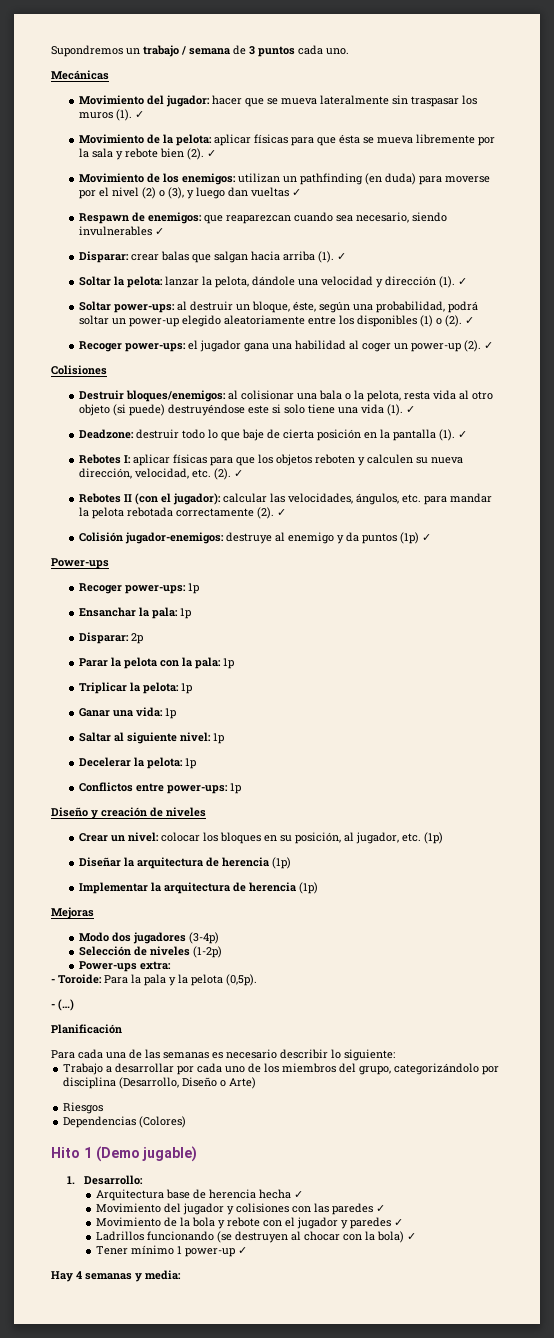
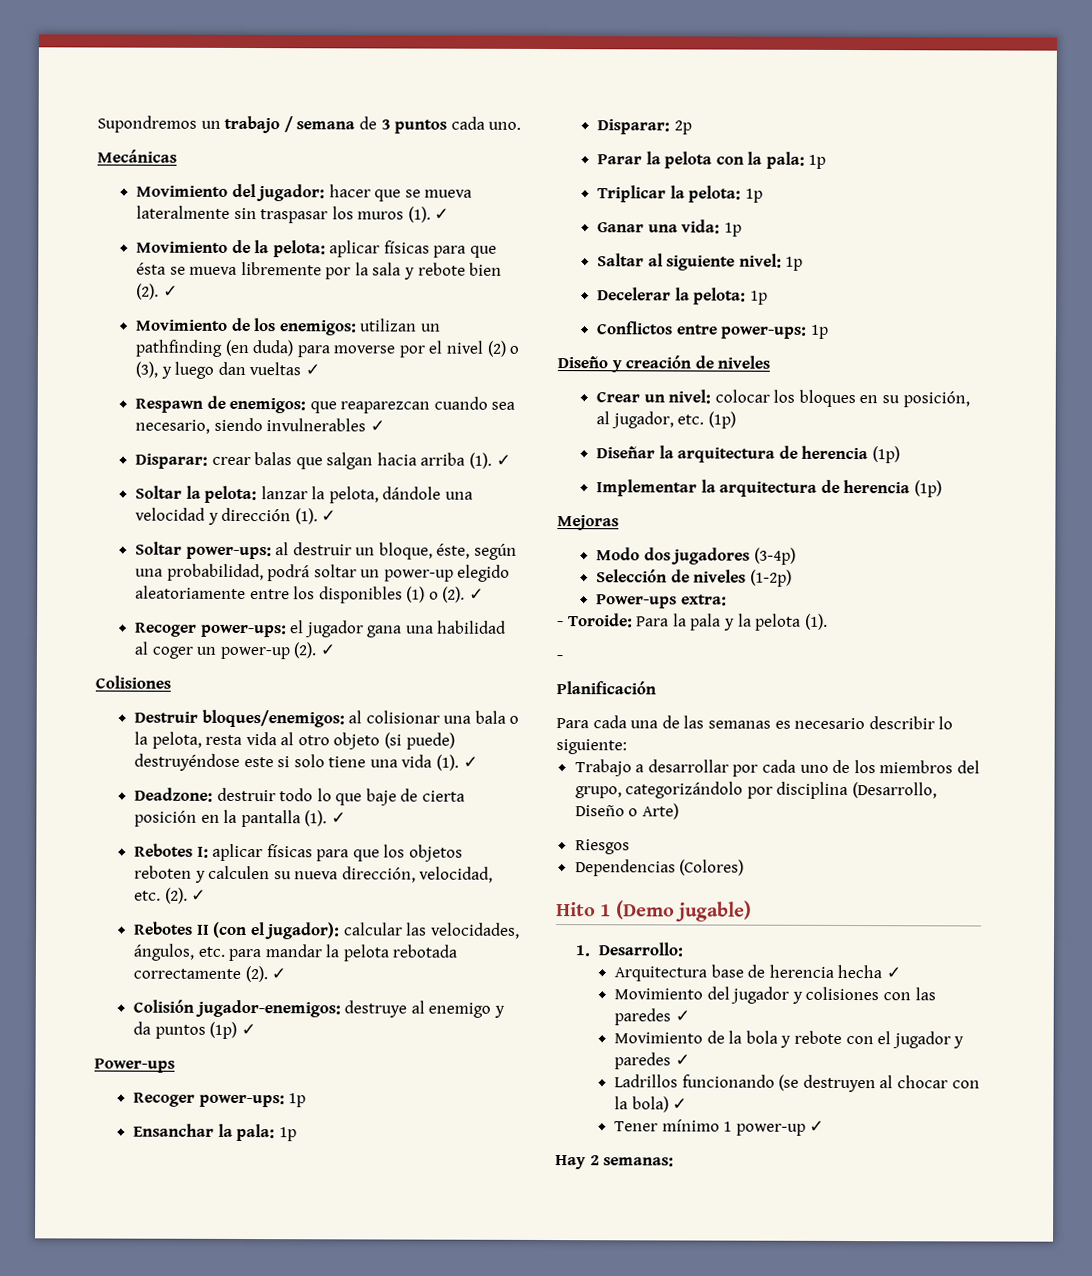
- - Toroide: Para la pala y la pelota (0,5p).
- - (…)
+ - Toroide: Para la pala y la pelota (1).
+ -
- Hay 4 semanas y media:
+ Hay 2 semanas:

